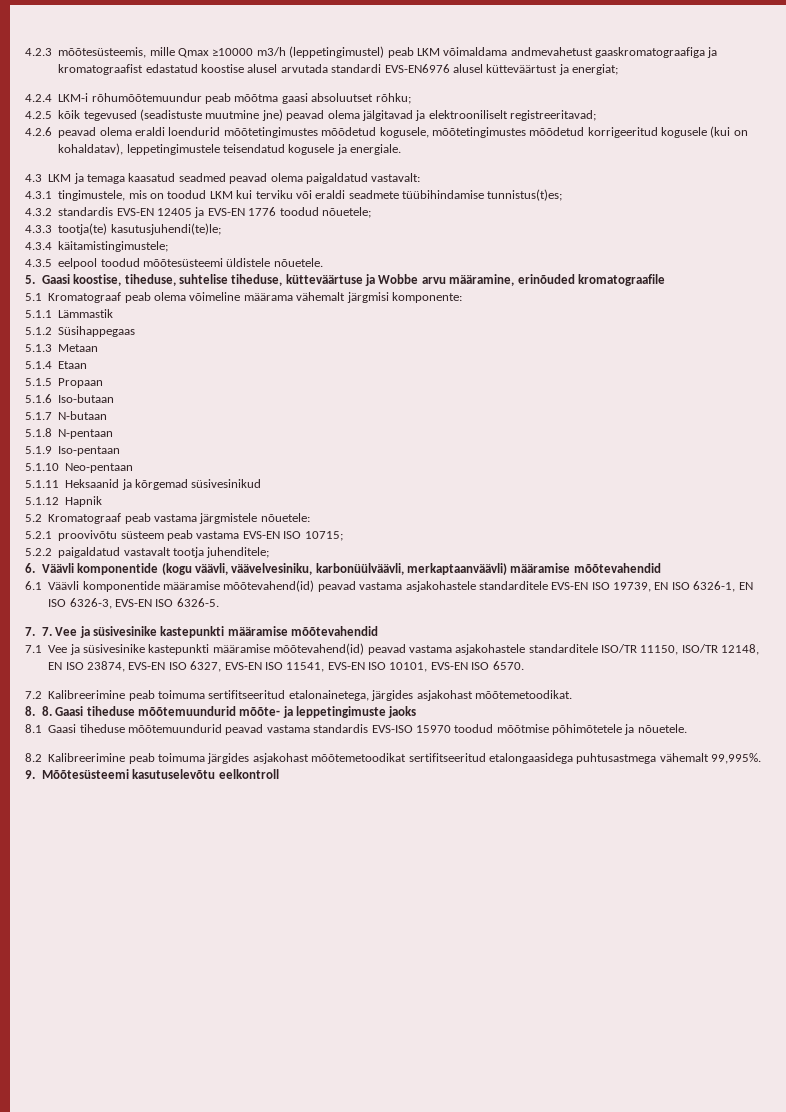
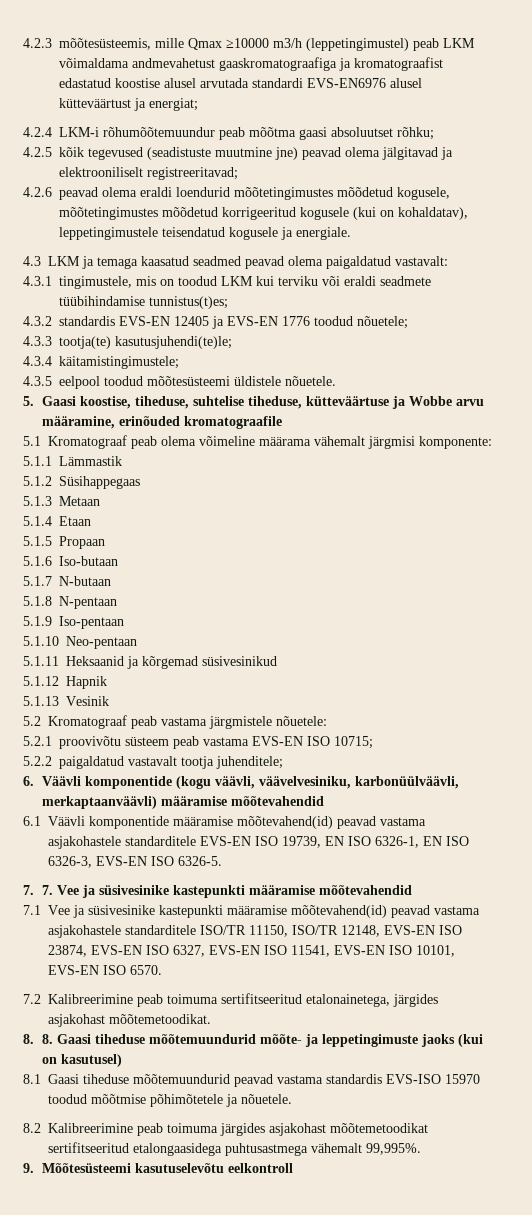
+ 5.1.13 Vesinik
- 7.1 Vee ja süsivesinike kastepunkti määramise mõõtevahend(id) peavad vastama asjakohastele standarditele ISO/TR 11150, ISO/TR 12148, EN ISO 23874, EVS-EN ISO 6327, EVS-EN ISO 11541, EVS-EN ISO 10101, EVS-EN ISO 6570.
+ 7.1 Vee ja süsivesinike kastepunkti määramise mõõtevahend(id) peavad vastama asjakohastele standarditele ISO/TR 11150, ISO/TR 12148, EVS-EN ISO 23874, EVS-EN ISO 6327, EVS-EN ISO 11541, EVS-EN ISO 10101, EVS-EN ISO 6570.
- 8. 8. Gaasi tiheduse mõõtemuundurid mõõte- ja leppetingimuste jaoks
+ 8. 8. Gaasi tiheduse mõõtemuundurid mõõte- ja leppetingimuste jaoks (kui on kasutusel)

